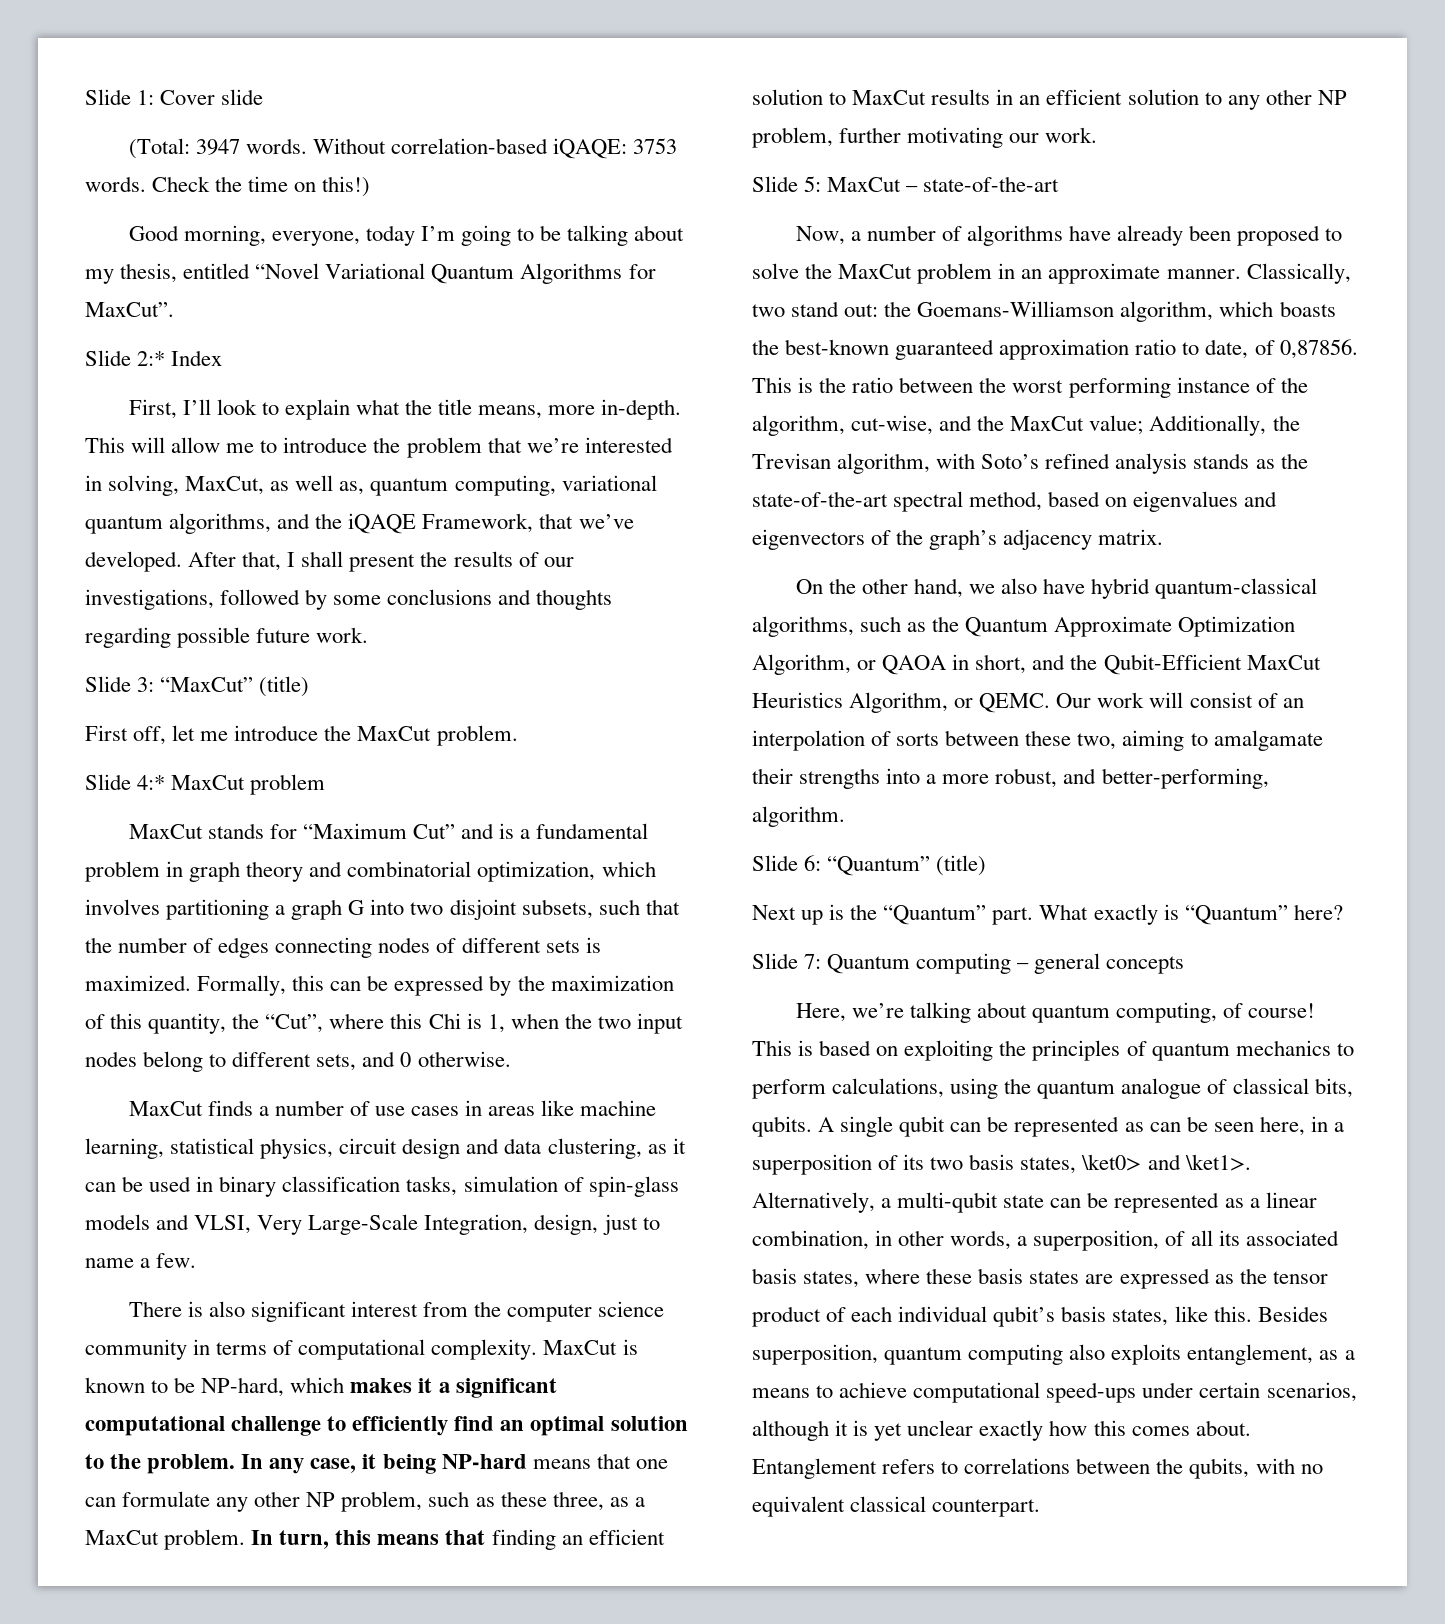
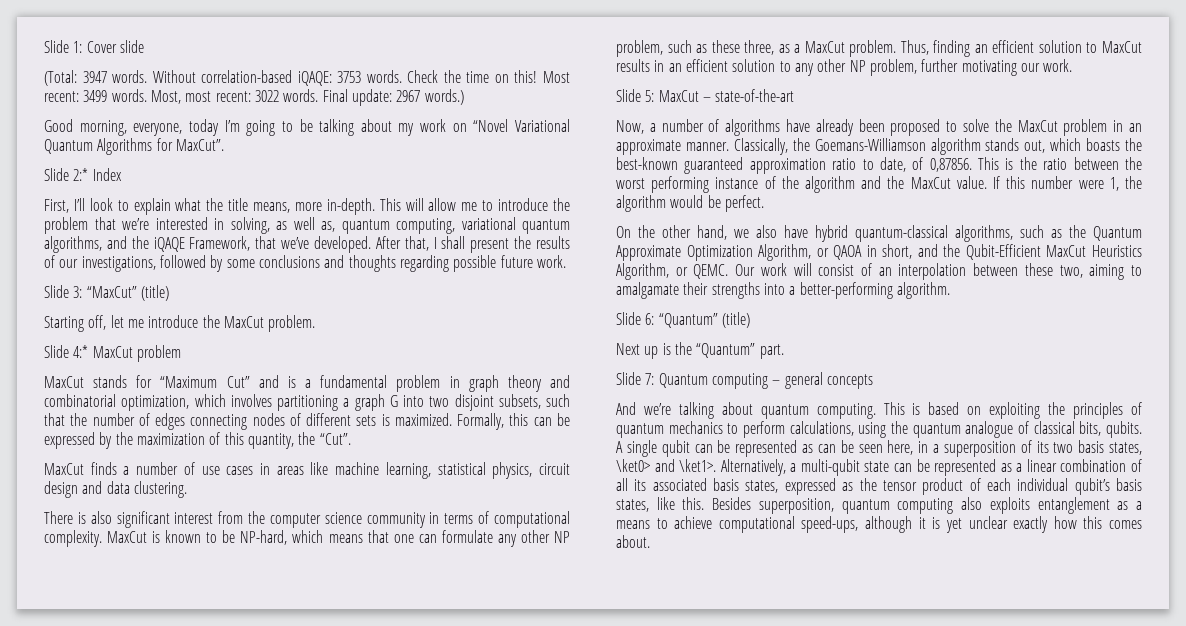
- Check the time on this!)
+ Check the time on this! Most recent: 3499 words. Most, most recent: 3022 words. Final update: 2967 words.)
- Good morning, everyone, today I’m going to be talking about my thesis, entitled “Novel Variational Quantum Algorithms for MaxCut”.
+ Good morning, everyone, today I’m going to be talking about my work on “Novel Variational Quantum Algorithms for MaxCut”.
- This will allow me to introduce the problem that we’re interested in solving, MaxCut, as well as, quantum computing, variational quantum algorithms, and the iQAQE Framework, that we’ve developed.
+ This will allow me to introduce the problem that we’re interested in solving, as well as, quantum computing, variational quantum algorithms, and the iQAQE Framework, that we’ve developed.
- First off, let me introduce the MaxCut problem.
+ Starting off, let me introduce the MaxCut problem.
- Formally, this can be expressed by the maximization of this quantity, the “Cut”, where this Chi is 1, when the two input nodes belong to different sets, and 0 otherwise.
+ Formally, this can be expressed by the maximization of this quantity, the “Cut”.
- MaxCut finds a number of use cases in areas like machine learning, statistical physics, circuit design and data clustering, as it can be used in binary classification tasks, simulation of spin-glass models and VLSI, Very Large-Scale Integration, design, just to name a few.
+ MaxCut finds a number of use cases in areas like machine learning, statistical physics, circuit design and data clustering.
- MaxCut is known to be NP-hard, which makes it a significant computational challenge to efficiently find an optimal solution to the problem. In any case, it being NP-hard means that one can formulate any other NP problem, such as these three, as a MaxCut problem.
+ MaxCut is known to be NP-hard, which means that one can formulate any other NP problem, such as these three, as a MaxCut problem.
- In turn, this means that finding an efficient solution to MaxCut results in an efficient solution to any other NP problem, further motivating our work.
+ Thus, finding an efficient solution to MaxCut results in an efficient solution to any other NP problem, further motivating our work.
- Classically, two stand out: the Goemans-Williamson algorithm, which boasts the best-known guaranteed approximation ratio to date, of 0,87856.
+ Classically, the Goemans-Williamson algorithm stands out, which boasts the best-known guaranteed approximation ratio to date, of 0,87856.
- This is the ratio between the worst performing instance of the algorithm, cut-wise, and the MaxCut value; Additionally, the Trevisan algorithm, with Soto’s refined analysis stands as the state-of-the-art spectral method, based on eigenvalues and eigenvectors of the graph’s adjacency matrix.
+ This is the ratio between the worst performing instance of the algorithm and the MaxCut value. If this number were 1, the algorithm would be perfect.
- Our work will consist of an interpolation of sorts between these two, aiming to amalgamate their strengths into a more robust, and better-performing, algorithm.
+ Our work will consist of an interpolation between these two, aiming to amalgamate their strengths into a better-performing algorithm.
- What exactly is “Quantum” here?
- Here, we’re talking about quantum computing, of course!
+ And we’re talking about quantum computing.
- Alternatively, a multi-qubit state can be represented as a linear combination, in other words, a superposition, of all its associated basis states, where these basis states are expressed as the tensor product of each individual qubit’s basis states, like this.
+ Alternatively, a multi-qubit state can be represented as a linear combination of all its associated basis states, expressed as the tensor product of each individual qubit’s basis states, like this.
- Besides superposition, quantum computing also exploits entanglement, as a means to achieve computational speed-ups under certain scenarios, although it is yet unclear exactly how this comes about. Entanglement refers to correlations between the qubits, with no equivalent classical counterpart.
+ Besides superposition, quantum computing also exploits entanglement as a means to achieve computational speed-ups, although it is yet unclear exactly how this comes about.

